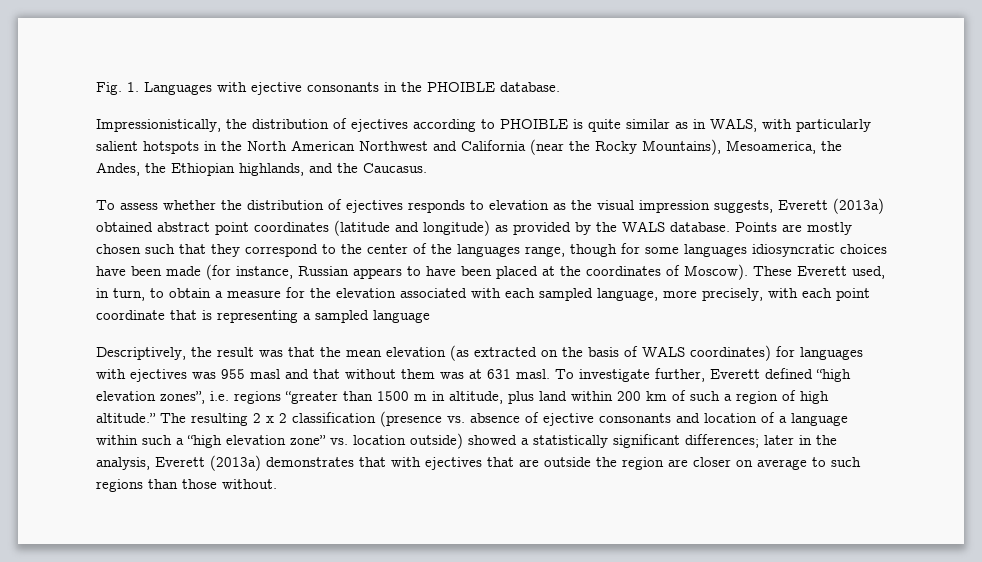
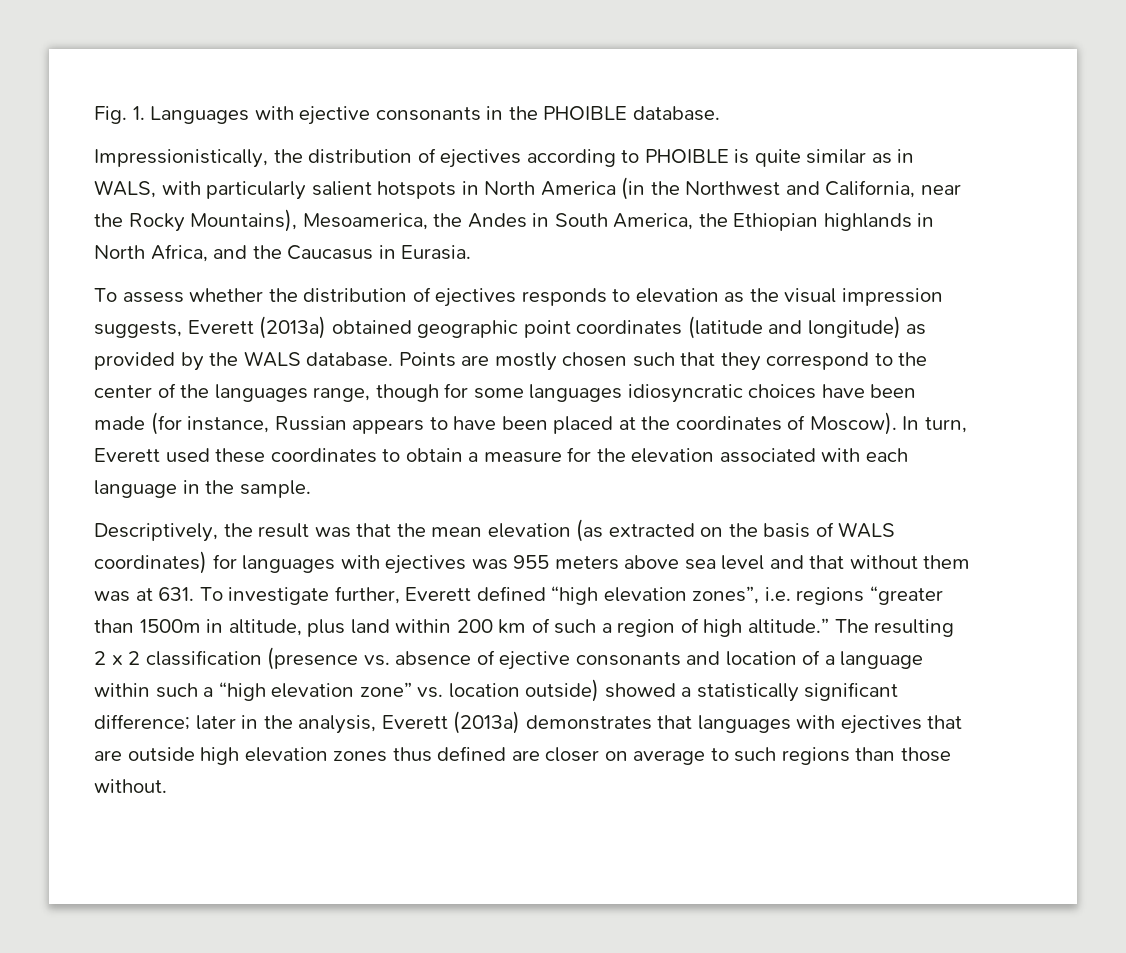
- Impressionistically, the distribution of ejectives according to PHOIBLE is quite similar as in WALS, with particularly salient hotspots in the North American Northwest and California (near the Rocky Mountains), Mesoamerica, the Andes, the Ethiopian highlands, and the Caucasus.
+ Impressionistically, the distribution of ejectives according to PHOIBLE is quite similar as in WALS, with particularly salient hotspots in North America (in the Northwest and California, near the Rocky Mountains), Mesoamerica, the Andes in South America, the Ethiopian highlands in North Africa, and the Caucasus in Eurasia.
- To assess whether the distribution of ejectives responds to elevation as the visual impression suggests, Everett (2013a) obtained abstract point coordinates (latitude and longitude) as provided by the WALS database.
+ To assess whether the distribution of ejectives responds to elevation as the visual impression suggests, Everett (2013a) obtained geographic point coordinates (latitude and longitude) as provided by the WALS database.
- These Everett used, in turn, to obtain a measure for the elevation associated with each sampled language, more precisely, with each point coordinate that is representing a sampled language
+ In turn, Everett used these coordinates to obtain a measure for the elevation associated with each language in the sample.
- Descriptively, the result was that the mean elevation (as extracted on the basis of WALS coordinates) for languages with ejectives was 955 masl and that without them was at 631 masl. To investigate further, Everett defined “high elevation zones”, i.e. regions “greater than 1500 m in altitude, plus land within 200 km of such a region of high altitude.”
+ Descriptively, the result was that the mean elevation (as extracted on the basis of WALS coordinates) for languages with ejectives was 955 meters above sea level and that without them was at 631. To investigate further, Everett defined “high elevation zones”, i.e. regions “greater than 1500m in altitude, plus land within 200 km of such a region of high altitude.”
- The resulting 2 x 2 classification (presence vs. absence of ejective consonants and location of a language within such a “high elevation zone” vs. location outside) showed a statistically significant differences; later in the analysis, Everett (2013a) demonstrates that with ejectives that are outside the region are closer on average to such regions than those without.
+ The resulting 2 x 2 classification (presence vs. absence of ejective consonants and location of a language within such a “high elevation zone” vs. location outside) showed a statistically significant difference; later in the analysis, Everett (2013a) demonstrates that languages with ejectives that are outside high elevation zones thus defined are closer on average to such regions than those without.

